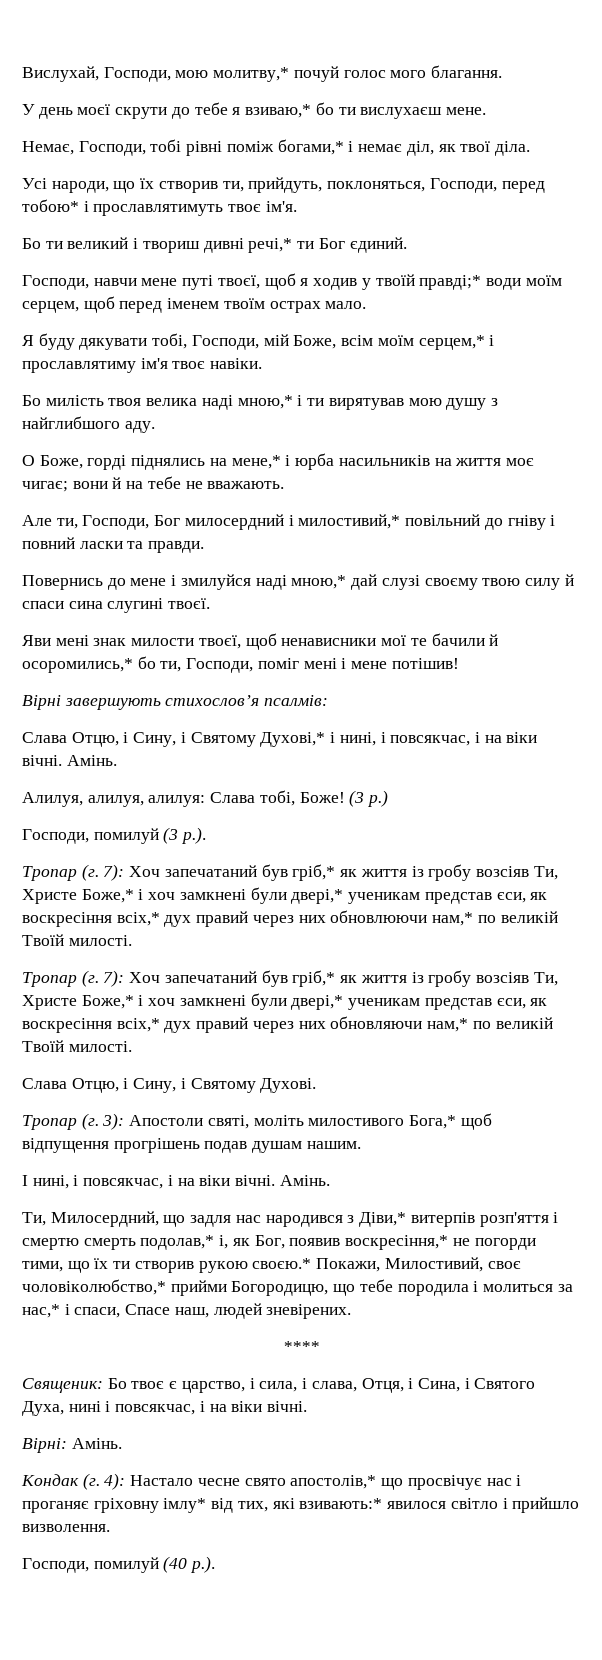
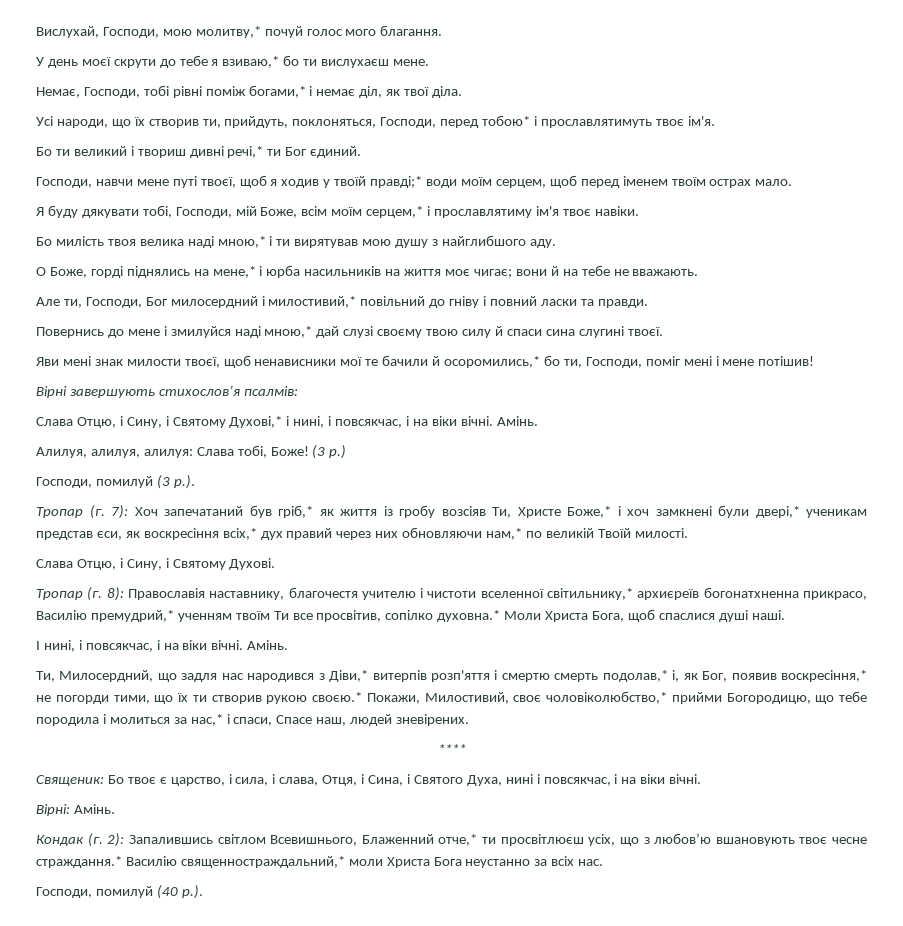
- Тропар (г. 7): Хоч запечатаний був гріб,* як життя із гробу возсіяв Ти, Христе Боже,* і хоч замкнені були двері,* ученикам представ єси, як воскресіння всіх,* дух правий через них обновлюючи нам,* по великій Твоїй милості.
- Тропар (г. 3): Апостоли святі, моліть милостивого Бога,* щоб відпущення прогрішень подав душам нашим.
+ Тропар (г. 8): Православія наставнику, благочестя учителю і чистоти вселенної світильнику,* архиєреїв богонатхненна прикрасо, Василію премудрий,* ученням твоїм Ти все просвітив, сопілко духовна.* Моли Христа Бога, щоб спаслися душі наші.
- Кондак (г. 4): Настало чесне свято апостолів,* що просвічує нас і проганяє гріховну імлу* від тих, які взивають:* явилося світло і прийшло визволення.
+ Кондак (г. 2): Запалившись світлом Всевишнього, Блаженний отче,* ти просвітлюєш усіх, що з любов’ю вшановують твоє чесне страждання.* Василію священностраждальний,* моли Христа Бога неустанно за всіх нас.

